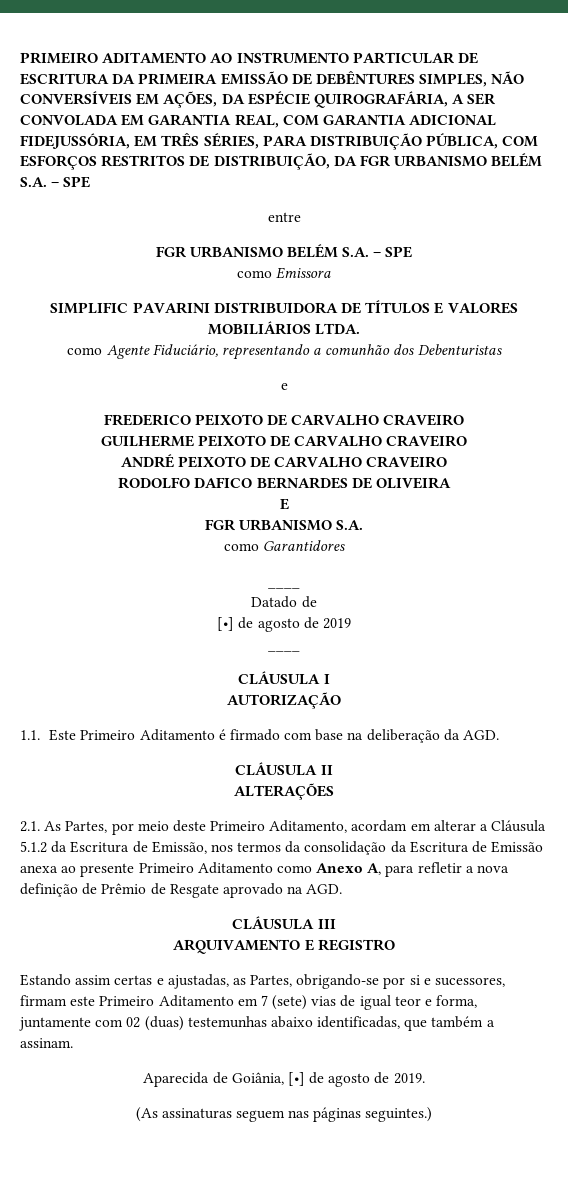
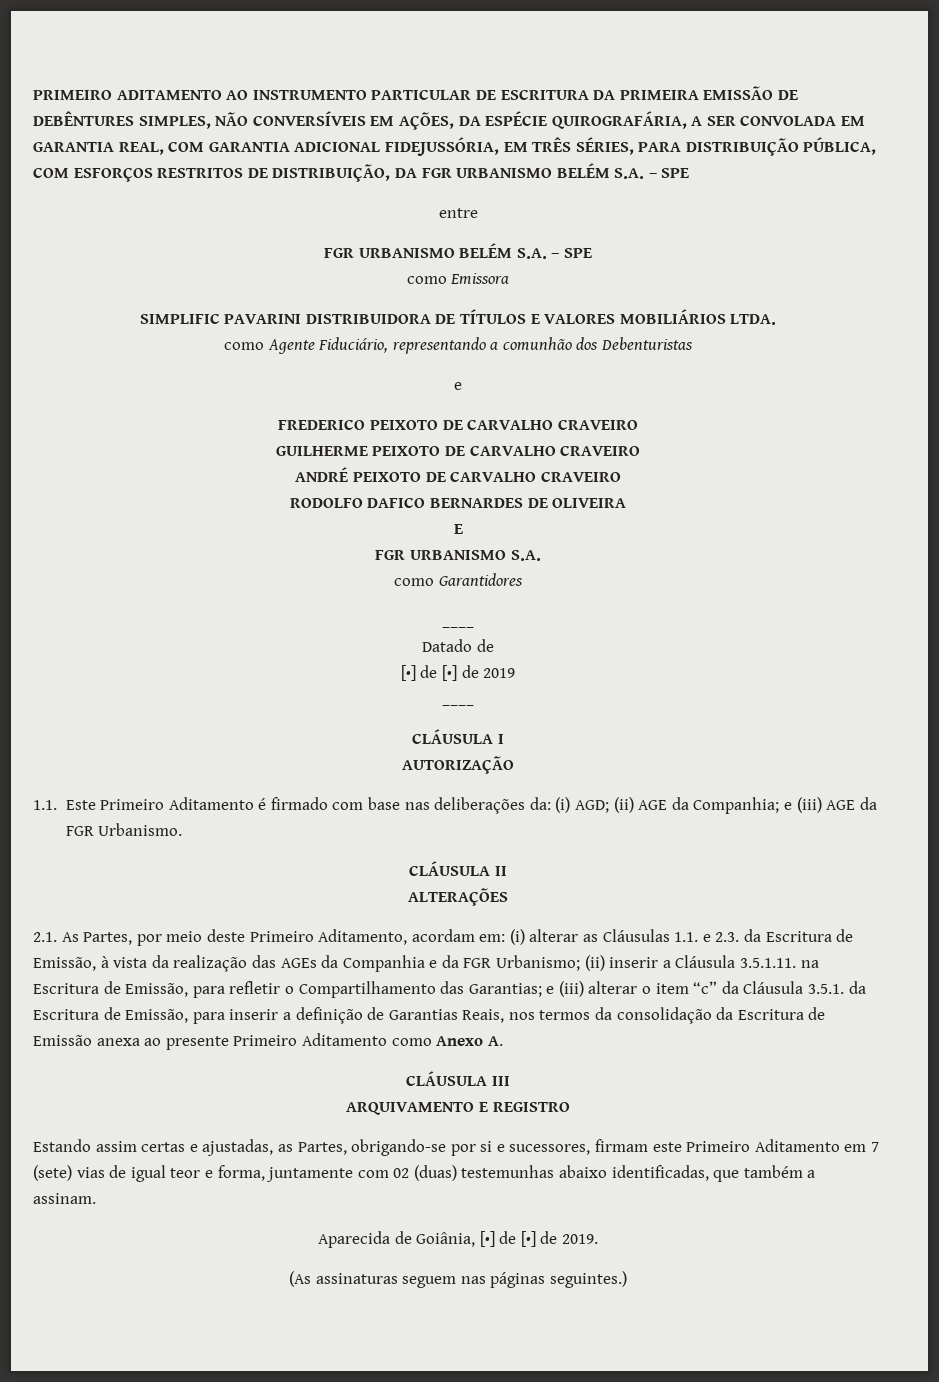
- [•] de agosto de 2019
+ [•] de [•] de 2019
- 1.1. Este Primeiro Aditamento é firmado com base na deliberação da AGD.
+ 1.1. Este Primeiro Aditamento é firmado com base nas deliberações da: (i) AGD; (ii) AGE da Companhia; e (iii) AGE da FGR Urbanismo.
- 2.1. As Partes, por meio deste Primeiro Aditamento, acordam em alterar a Cláusula 5.1.2 da Escritura de Emissão, nos termos da consolidação da Escritura de Emissão anexa ao presente Primeiro Aditamento como Anexo A, para refletir a nova definição de Prêmio de Resgate aprovado na AGD.
+ 2.1. As Partes, por meio deste Primeiro Aditamento, acordam em: (i) alterar as Cláusulas 1.1. e 2.3. da Escritura de Emissão, à vista da realização das AGEs da Companhia e da FGR Urbanismo; (ii) inserir a Cláusula 3.5.1.11. na Escritura de Emissão, para refletir o Compartilhamento das Garantias; e (iii) alterar o item “c” da Cláusula 3.5.1. da Escritura de Emissão, para inserir a definição de Garantias Reais, nos termos da consolidação da Escritura de Emissão anexa ao presente Primeiro Aditamento como Anexo A.
- Aparecida de Goiânia, [•] de agosto de 2019.
+ Aparecida de Goiânia, [•] de [•] de 2019.

